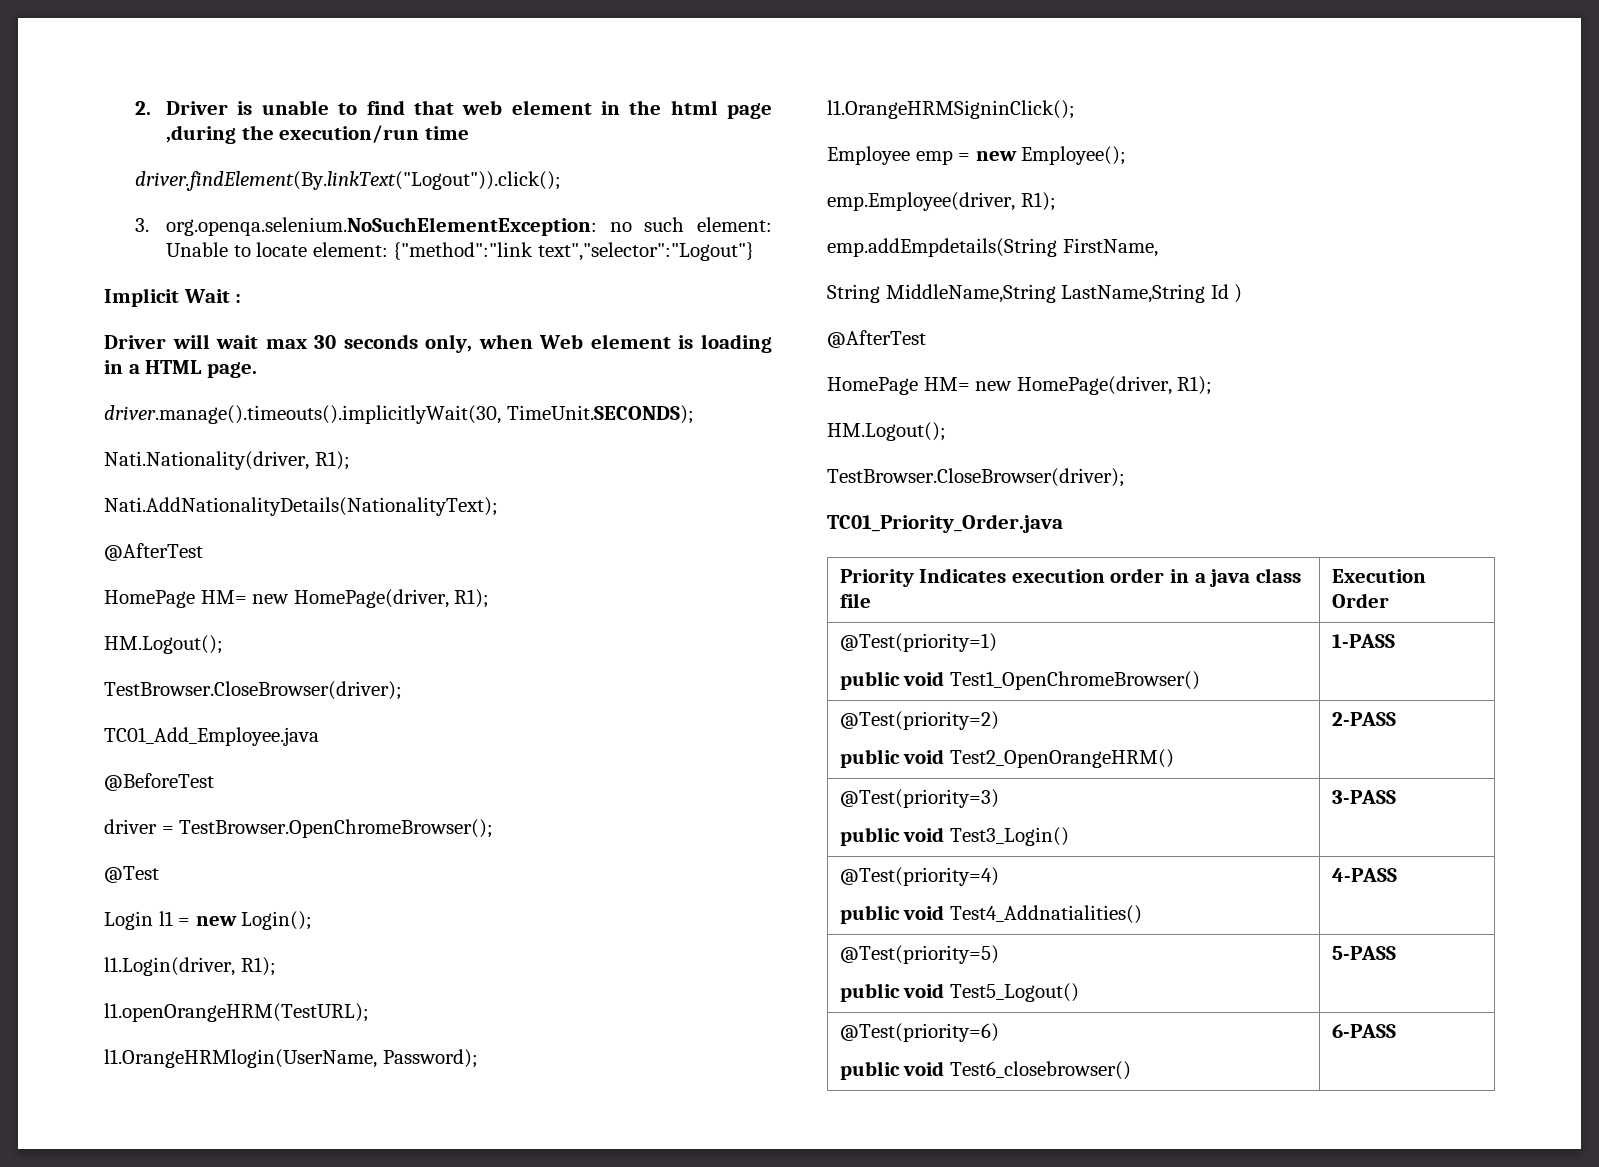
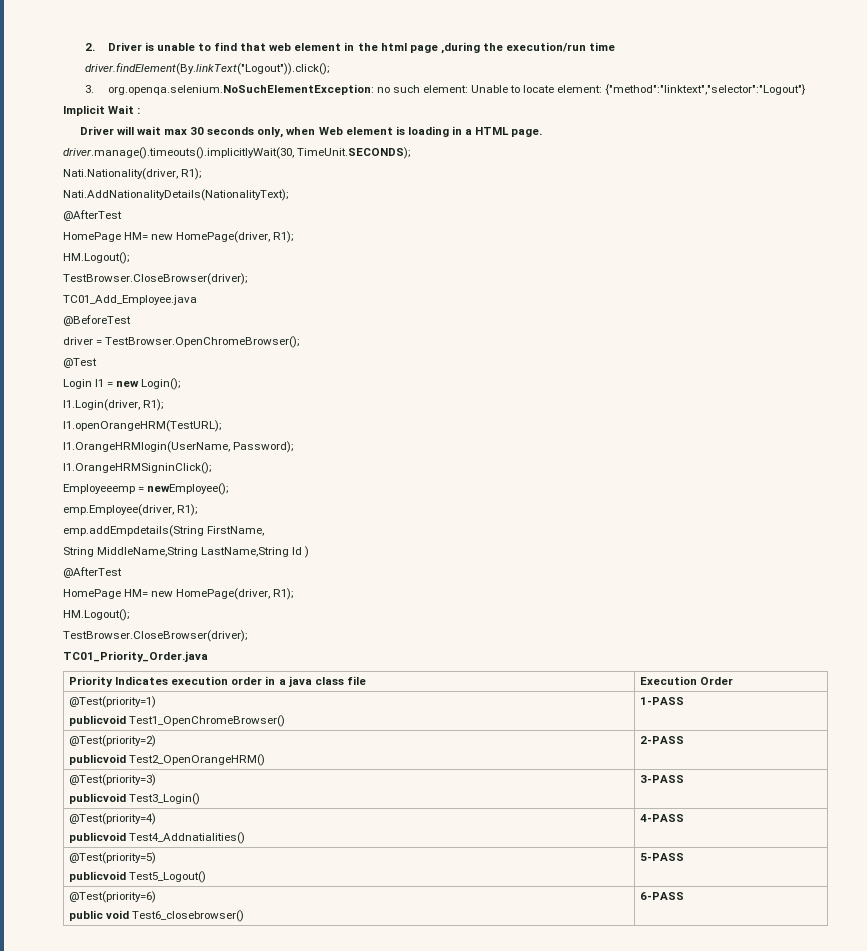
- 3. org.openqa.selenium.NoSuchElementException: no such element: Unable to locate element: {"method":"link text","selector":"Logout"}
+ 3. org.openqa.selenium.NoSuchElementException: no such element: Unable to locate element: {"method":"linktext","selector":"Logout"}
- Employee emp = new Employee();
+ Employeeemp = newEmployee();
  @Test(priority=1)
- public void Test1_OpenChromeBrowser() | 1-PASS
+ publicvoid Test1_OpenChromeBrowser() | 1-PASS
  @Test(priority=2)
- public void Test2_OpenOrangeHRM() | 2-PASS
+ publicvoid Test2_OpenOrangeHRM() | 2-PASS
  @Test(priority=3)
- public void Test3_Login() | 3-PASS
+ publicvoid Test3_Login() | 3-PASS
  @Test(priority=4)
- public void Test4_Addnatialities() | 4-PASS
+ publicvoid Test4_Addnatialities() | 4-PASS
  @Test(priority=5)
- public void Test5_Logout() | 5-PASS
+ publicvoid Test5_Logout() | 5-PASS

